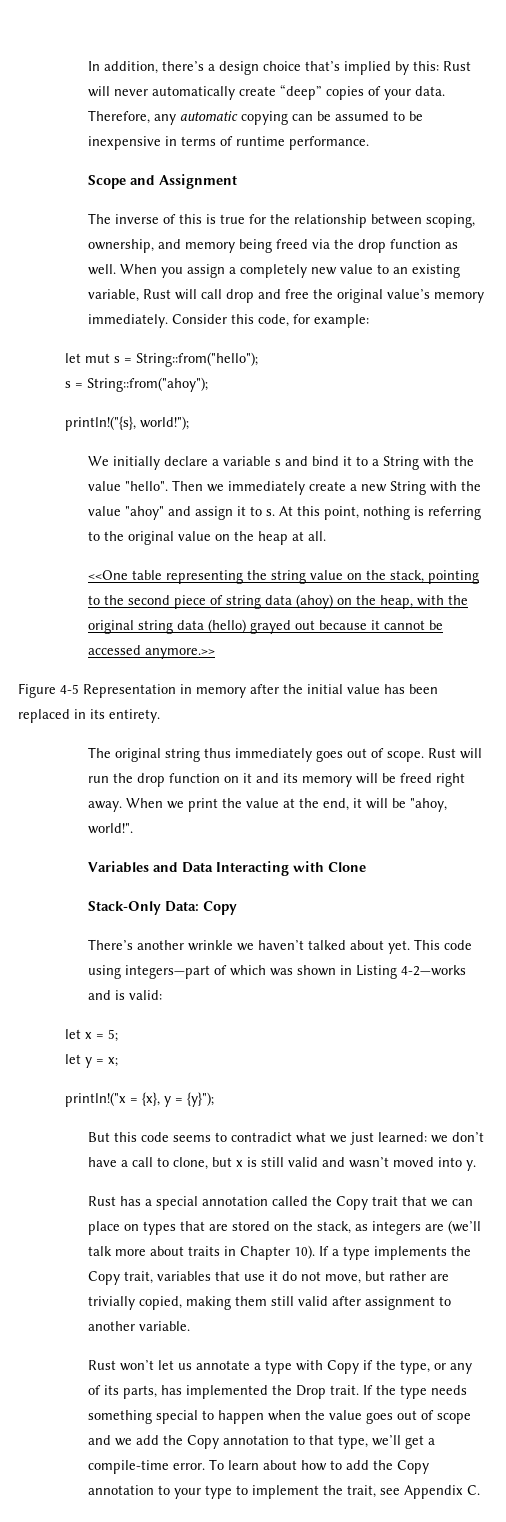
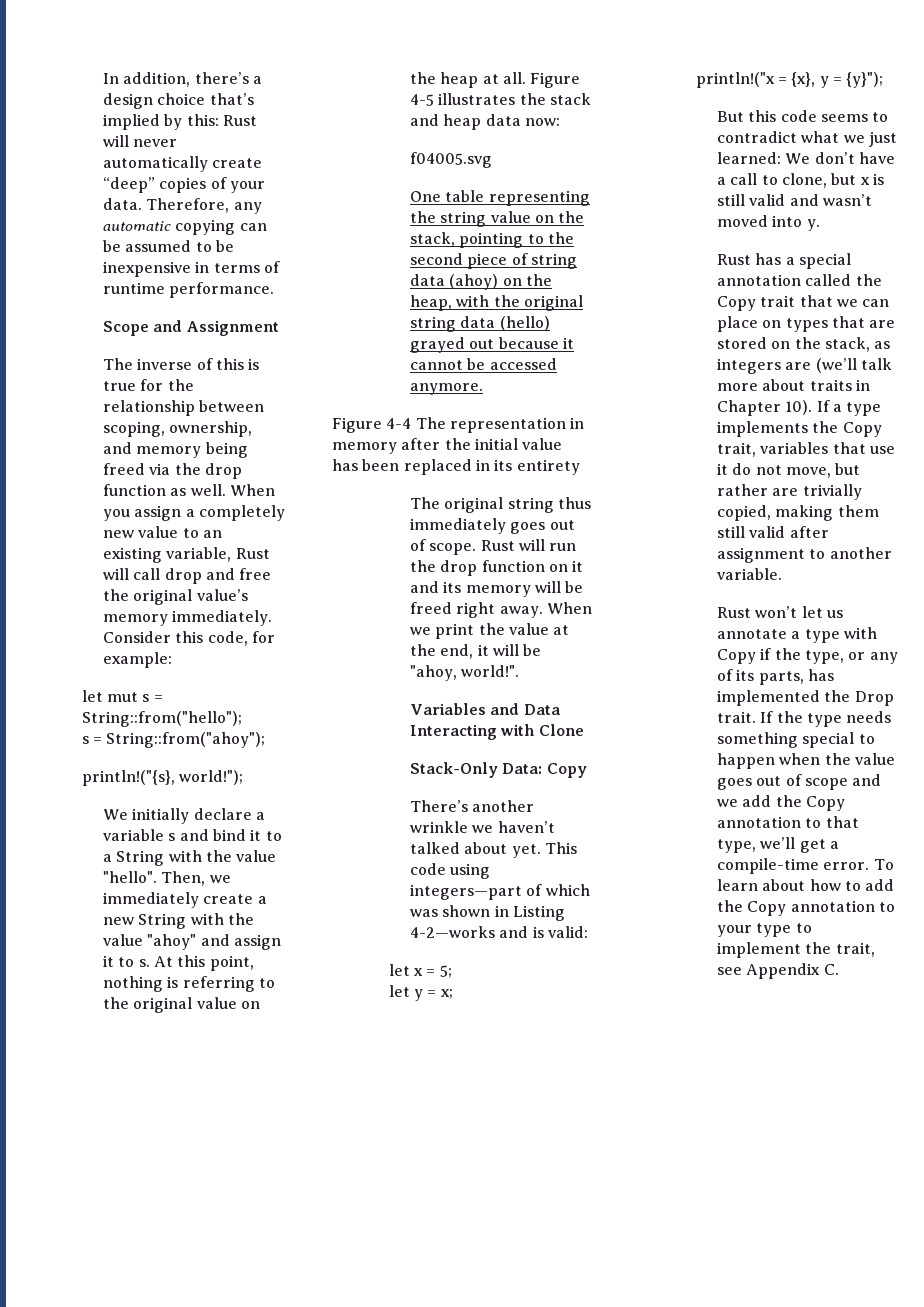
- Then we immediately create a new String with the value "ahoy" and assign it to s.
+ Then, we immediately create a new String with the value "ahoy" and assign it to s.
- At this point, nothing is referring to the original value on the heap at all.
- <<One table representing the string value on the stack, pointing to the second piece of string data (ahoy) on the heap, with the original string data (hello) grayed out because it cannot be accessed anymore.>>
- Figure 4-5 Representation in memory after the initial value has been replaced in its entirety.
+ At this point, nothing is referring to the original value on the heap at all. Figure 4-5 illustrates the stack and heap data now:
+ f04005.svg
+ One table representing the string value on the stack, pointing to the second piece of string data (ahoy) on the heap, with the original string data (hello) grayed out because it cannot be accessed anymore.
+ Figure 4-4 The representation in memory after the initial value has been replaced in its entirety
- But this code seems to contradict what we just learned: we don’t have a call to clone, but x is still valid and wasn’t moved into y.
+ But this code seems to contradict what we just learned: We don’t have a call to clone, but x is still valid and wasn’t moved into y.

